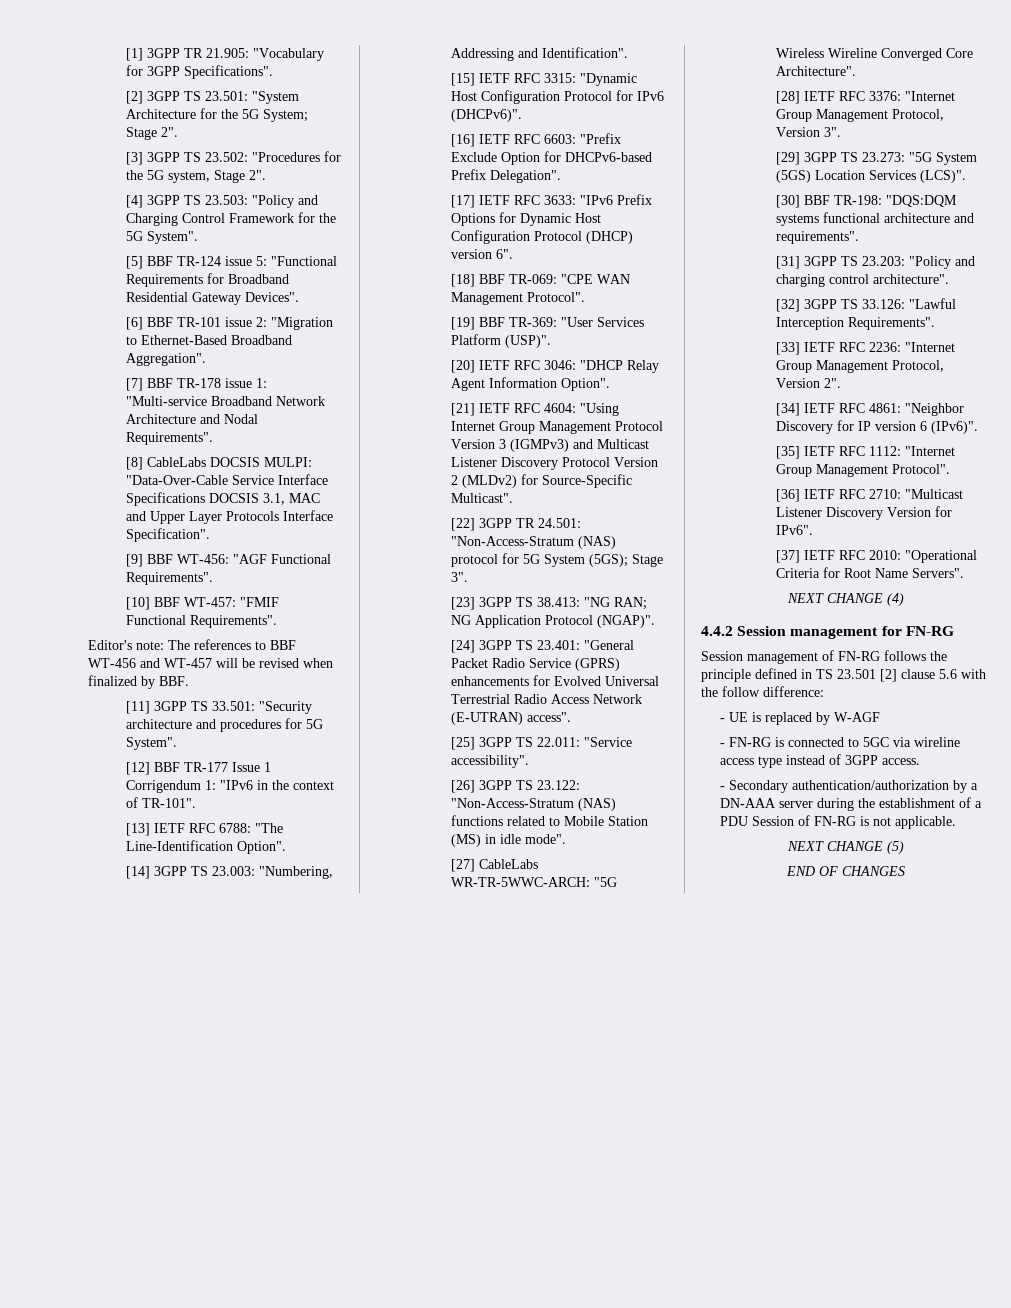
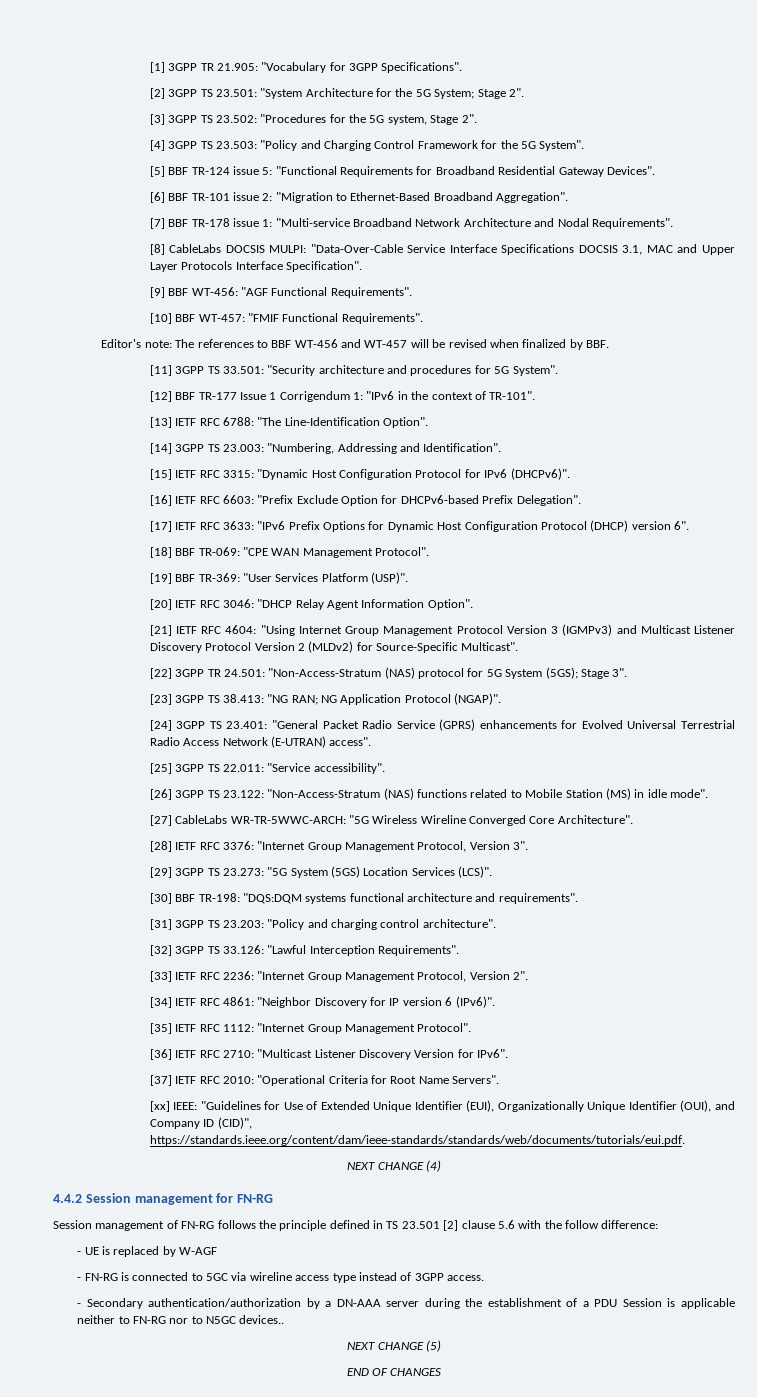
+ [xx] IEEE: "Guidelines for Use of Extended Unique Identifier (EUI), Organizationally Unique Identifier (OUI), and Company ID (CID)", https://standards.ieee.org/content/dam/ieee-standards/standards/web/documents/tutorials/eui.pdf.
- - Secondary authentication/authorization by a DN-AAA server during the establishment of a PDU Session of FN-RG is not applicable.
+ - Secondary authentication/authorization by a DN-AAA server during the establishment of a PDU Session is applicable neither to FN-RG nor to N5GC devices..

